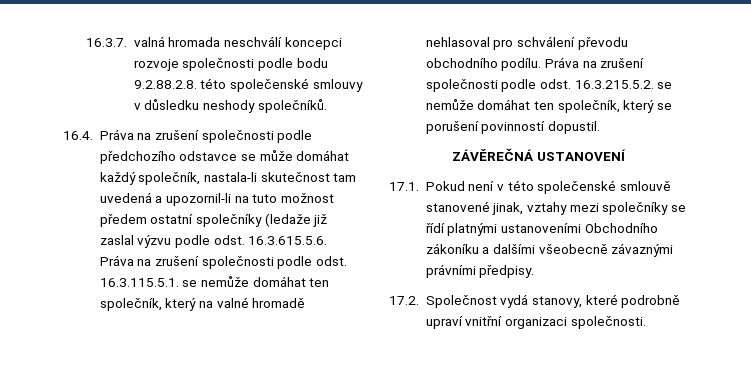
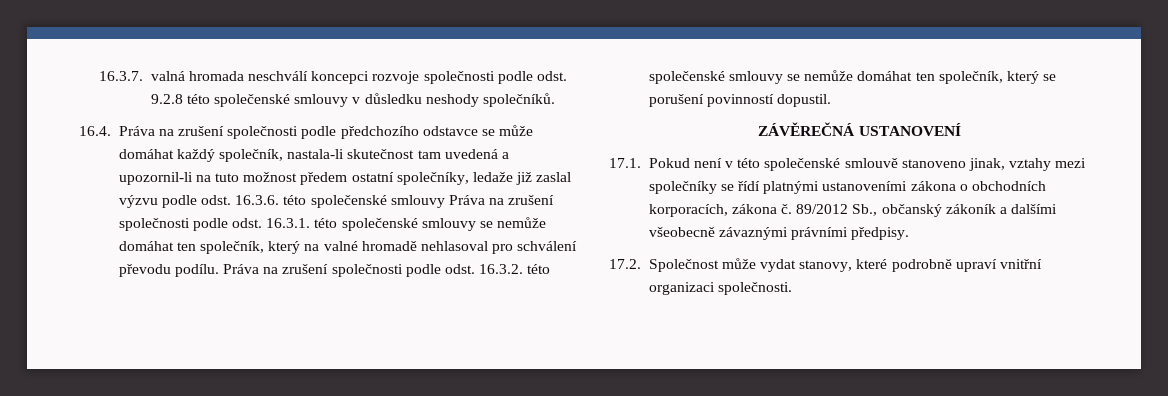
- 16.3.7. valná hromada neschválí koncepci rozvoje společnosti podle bodu 9.2.88.2.8. této společenské smlouvy v důsledku neshody společníků.
+ 16.3.7. valná hromada neschválí koncepci rozvoje společnosti podle odst. 9.2.8 této společenské smlouvy v důsledku neshody společníků.
- 16.4. Práva na zrušení společnosti podle předchozího odstavce se může domáhat každý společník, nastala-li skutečnost tam uvedená a upozornil-li na tuto možnost předem ostatní společníky (ledaže již zaslal výzvu podle odst. 16.3.615.5.6. Práva na zrušení společnosti podle odst. 16.3.115.5.1. se nemůže domáhat ten společník, který na valné hromadě nehlasoval pro schválení převodu obchodního podílu.
+ 16.4. Práva na zrušení společnosti podle předchozího odstavce se může domáhat každý společník, nastala-li skutečnost tam uvedená a upozornil-li na tuto možnost předem ostatní společníky, ledaže již zaslal výzvu podle odst. 16.3.6. této společenské smlouvy Práva na zrušení společnosti podle odst. 16.3.1. této společenské smlouvy se nemůže domáhat ten společník, který na valné hromadě nehlasoval pro schválení převodu podílu.
- Práva na zrušení společnosti podle odst. 16.3.215.5.2. se nemůže domáhat ten společník, který se porušení povinností dopustil.
+ Práva na zrušení společnosti podle odst. 16.3.2. této společenské smlouvy se nemůže domáhat ten společník, který se porušení povinností dopustil.
- 17.1. Pokud není v této společenské smlouvě stanovené jinak, vztahy mezi společníky se řídí platnými ustanoveními Obchodního zákoníku a dalšími všeobecně závaznými právními předpisy.
+ 17.1. Pokud není v této společenské smlouvě stanoveno jinak, vztahy mezi společníky se řídí platnými ustanoveními zákona o obchodních korporacích, zákona č. 89/2012 Sb., občanský zákoník a dalšími všeobecně závaznými právními předpisy.
- 17.2. Společnost vydá stanovy, které podrobně upraví vnitřní organizaci společnosti.
+ 17.2. Společnost může vydat stanovy, které podrobně upraví vnitřní organizaci společnosti.

